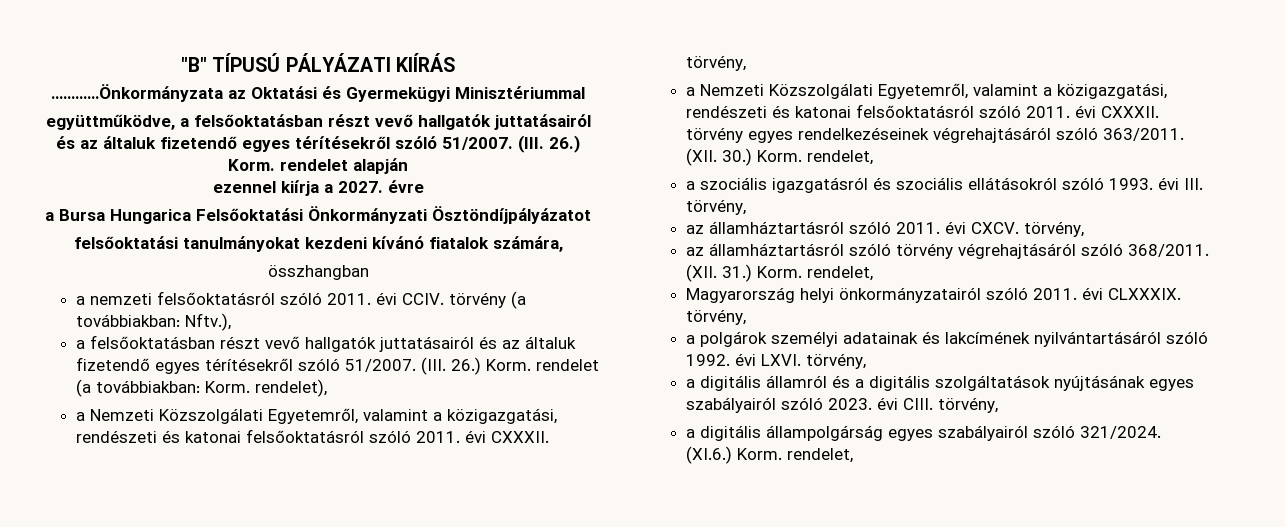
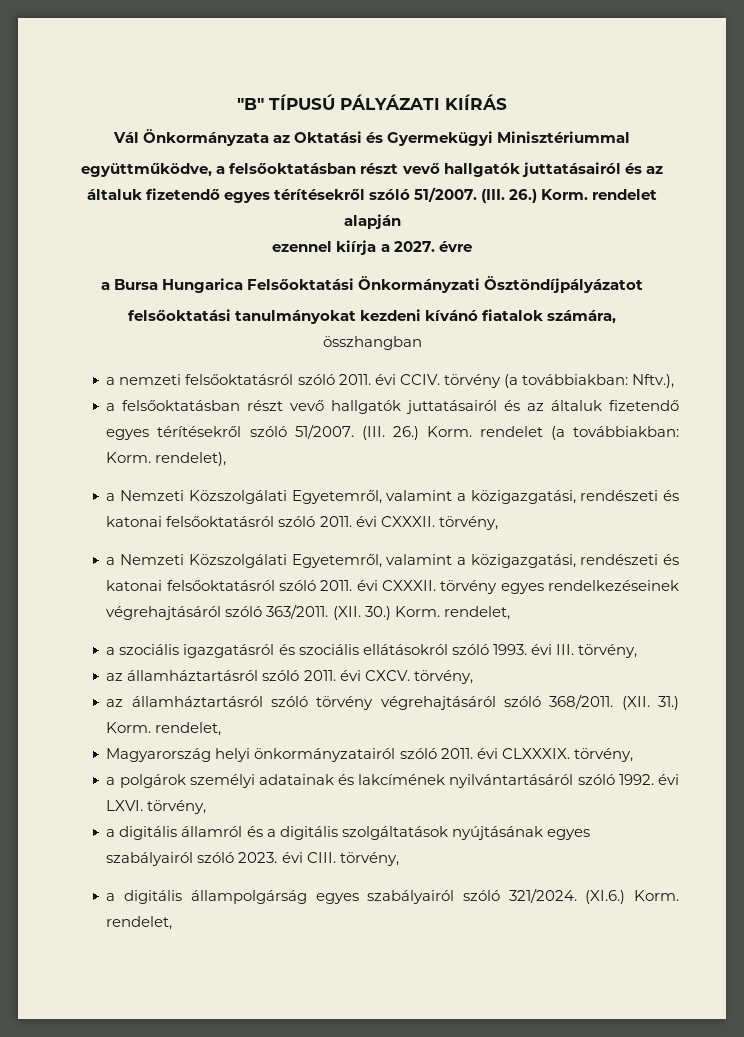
- …………Önkormányzata az Oktatási és Gyermekügyi Minisztériummal
+ Vál Önkormányzata az Oktatási és Gyermekügyi Minisztériummal

